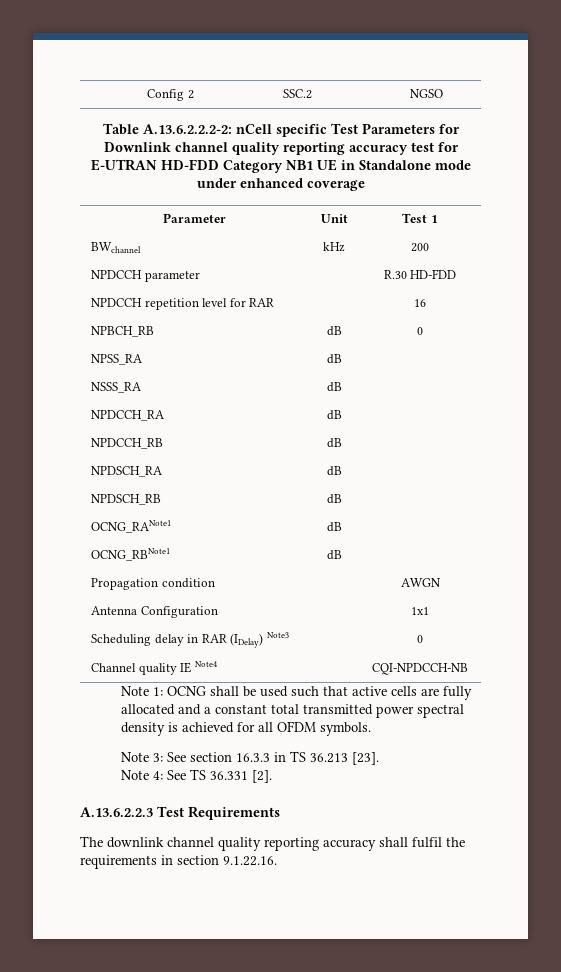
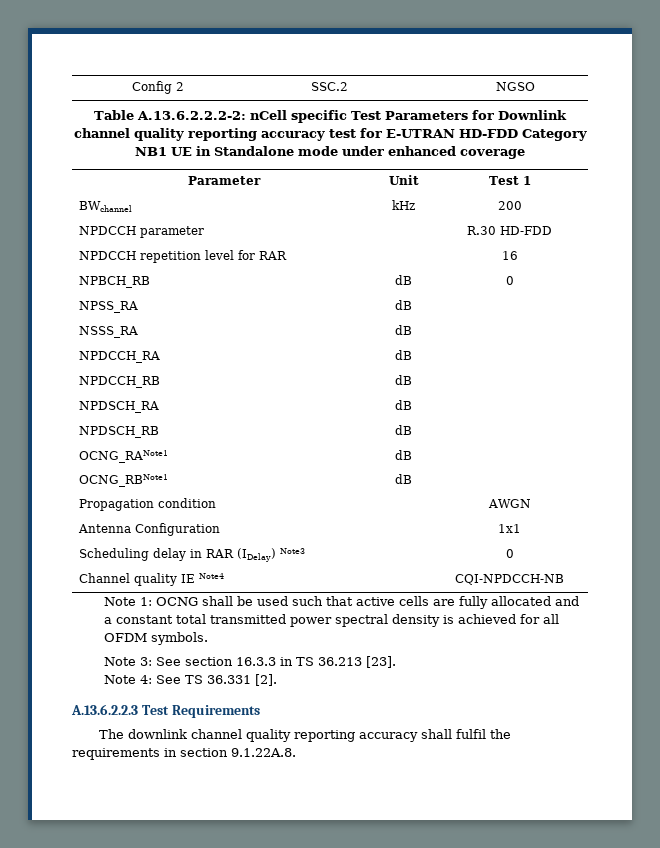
- The downlink channel quality reporting accuracy shall fulfil the requirements in section 9.1.22.16.
+ The downlink channel quality reporting accuracy shall fulfil the requirements in section 9.1.22A.8.

